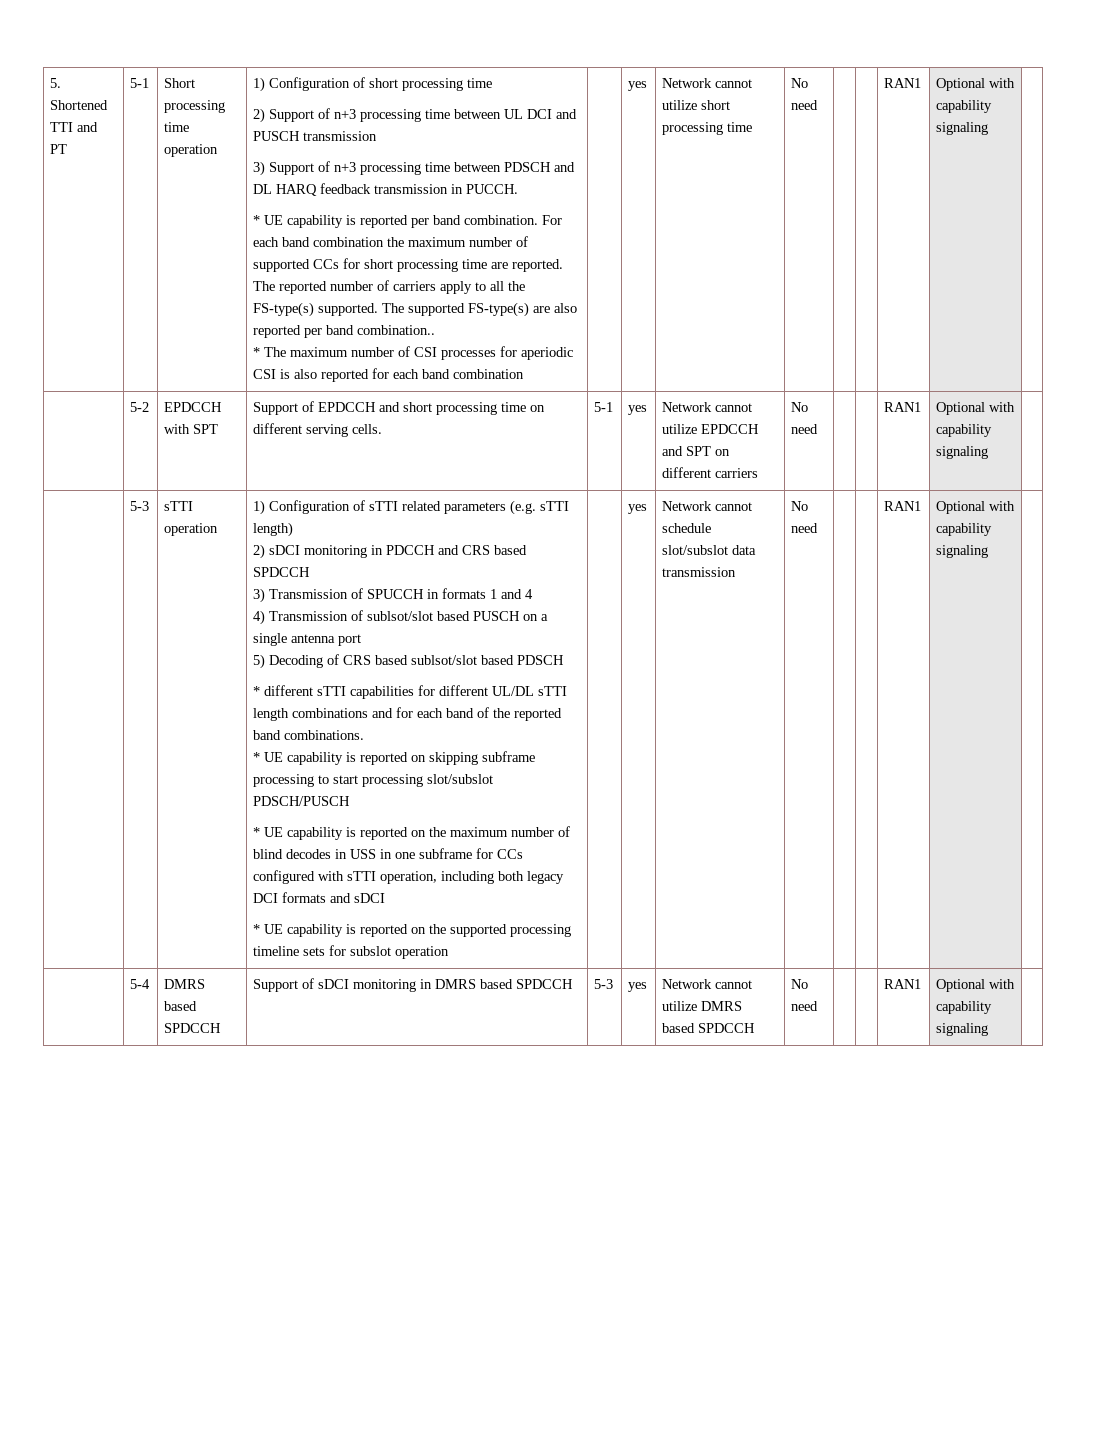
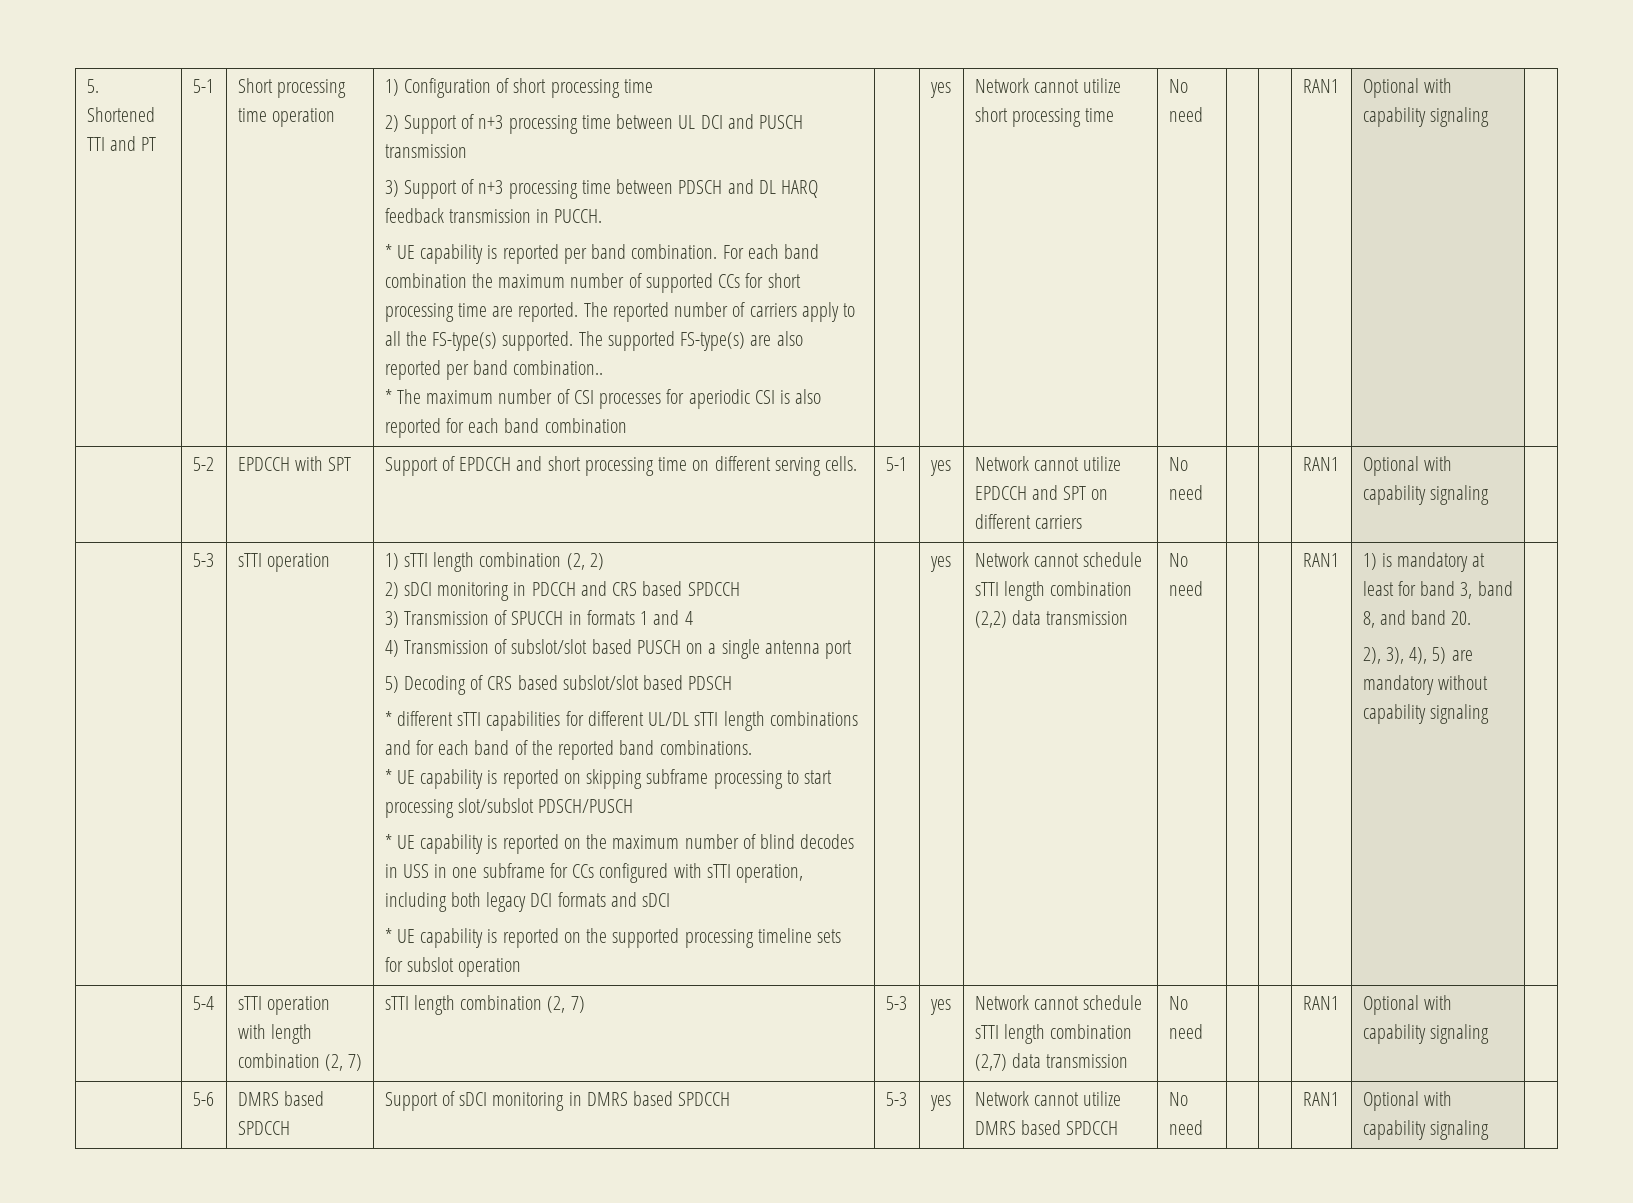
- 1) Configuration of sTTI related parameters (e.g. sTTI length)
+ 1) sTTI length combination (2, 2)
- 4) Transmission of sublsot/slot based PUSCH on a single antenna port
+ 4) Transmission of subslot/slot based PUSCH on a single antenna port
- 5) Decoding of CRS based sublsot/slot based PDSCH
+ 5) Decoding of CRS based subslot/slot based PDSCH
- Network cannot schedule slot/subslot data transmission | No need | | | RAN1 | Optional with capability signaling
+ Network cannot schedule sTTI length combination (2,2) data transmission | No need | | | RAN1 | 1) is mandatory at least for band 3, band 8, and band 20.
+ 2), 3), 4), 5) are mandatory without capability signaling |
+ | 5-4 | sTTI operation with length combination (2, 7) | sTTI length combination (2, 7) | 5-3 | yes | Network cannot schedule sTTI length combination (2,7) data transmission | No need | | | RAN1 | Optional with capability signaling |
- | 5-4 | DMRS based SPDCCH | Support of sDCI monitoring in DMRS based SPDCCH | 5-3 | yes | Network cannot utilize DMRS based SPDCCH | No need | | | RAN1 | Optional with capability signaling |
+ | 5-6 | DMRS based SPDCCH | Support of sDCI monitoring in DMRS based SPDCCH | 5-3 | yes | Network cannot utilize DMRS based SPDCCH | No need | | | RAN1 | Optional with capability signaling |

